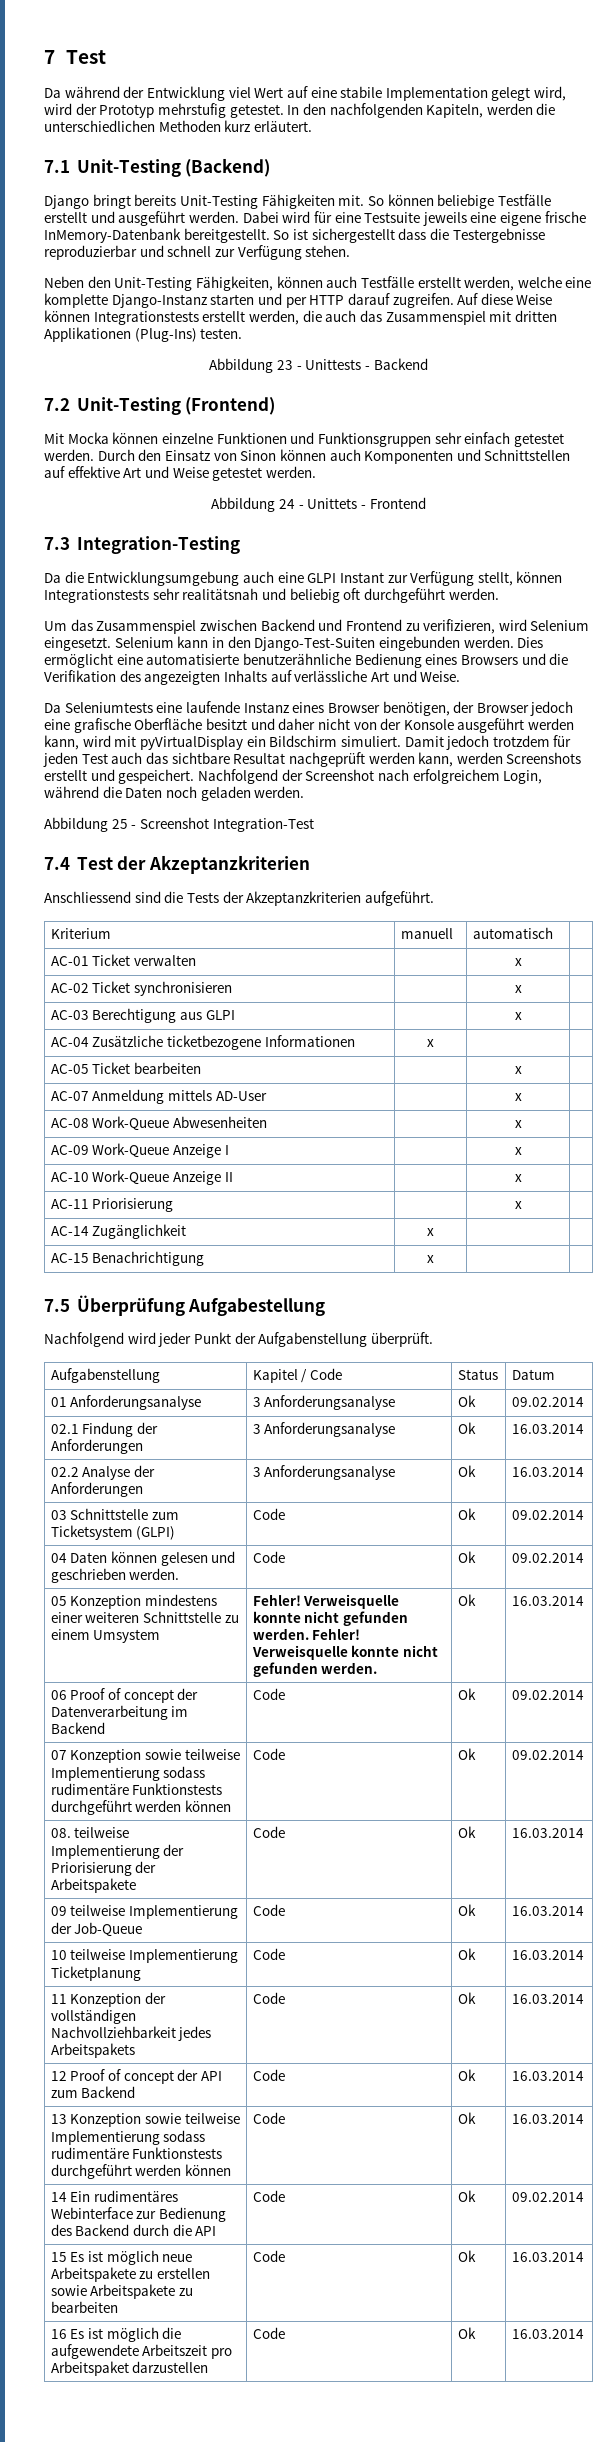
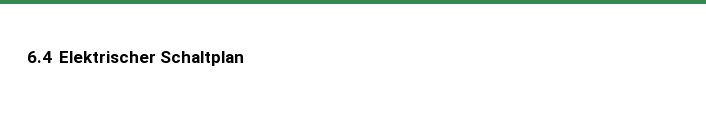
- 7 Test
- Da während der Entwicklung viel Wert auf eine stabile Implementation gelegt wird, wird der Prototyp mehrstufig getestet. In den nachfolgenden Kapiteln, werden die unterschiedlichen Methoden kurz erläutert.
- 7.1 Unit-Testing (Backend)
- Django bringt bereits Unit-Testing Fähigkeiten mit. So können beliebige Testfälle erstellt und ausgeführt werden. Dabei wird für eine Testsuite jeweils eine eigene frische InMemory-Datenbank bereitgestellt. So ist sichergestellt dass die Testergebnisse reproduzierbar und schnell zur Verfügung stehen.
- Neben den Unit-Testing Fähigkeiten, können auch Testfälle erstellt werden, welche eine komplette Django-Instanz starten und per HTTP darauf zugreifen. Auf diese Weise können Integrationstests erstellt werden, die auch das Zusammenspiel mit dritten Applikationen (Plug-Ins) testen.
- Abbildung 23 - Unittests - Backend
- 7.2 Unit-Testing (Frontend)
- Mit Mocka können einzelne Funktionen und Funktionsgruppen sehr einfach getestet werden. Durch den Einsatz von Sinon können auch Komponenten und Schnittstellen auf effektive Art und Weise getestet werden.
- Abbildung 24 - Unittets - Frontend
- 7.3 Integration-Testing
- Da die Entwicklungsumgebung auch eine GLPI Instant zur Verfügung stellt, können Integrationstests sehr realitätsnah und beliebig oft durchgeführt werden.
- Um das Zusammenspiel zwischen Backend und Frontend zu verifizieren, wird Selenium eingesetzt. Selenium kann in den Django-Test-Suiten eingebunden werden. Dies ermöglicht eine automatisierte benutzerähnliche Bedienung eines Browsers und die Verifikation des angezeigten Inhalts auf verlässliche Art und Weise.
- Da Seleniumtests eine laufende Instanz eines Browser benötigen, der Browser jedoch eine grafische Oberfläche besitzt und daher nicht von der Konsole ausgeführt werden kann, wird mit pyVirtualDisplay ein Bildschirm simuliert. Damit jedoch trotzdem für jeden Test auch das sichtbare Resultat nachgeprüft werden kann, werden Screenshots erstellt und gespeichert. Nachfolgend der Screenshot nach erfolgreichem Login, während die Daten noch geladen werden.
- Abbildung 25 - Screenshot Integration-Test
- 7.4 Test der Akzeptanzkriterien
- Anschliessend sind die Tests der Akzeptanzkriterien aufgeführt.
- Kriterium | manuell | automatisch |
- AC-01 Ticket verwalten | | x |
- AC-02 Ticket synchronisieren | | x |
- AC-03 Berechtigung aus GLPI | | x |
- AC-04 Zusätzliche ticketbezogene Informationen | x | |
- AC-05 Ticket bearbeiten | | x |
- AC-07 Anmeldung mittels AD-User | | x |
- AC-08 Work-Queue Abwesenheiten | | x |
- AC-09 Work-Queue Anzeige I | | x |
- AC-10 Work-Queue Anzeige II | | x |
- AC-11 Priorisierung | | x |
- AC-14 Zugänglichkeit | x | |
- AC-15 Benachrichtigung | x | |
- 7.5 Überprüfung Aufgabestellung
- Nachfolgend wird jeder Punkt der Aufgabenstellung überprüft.
- Aufgabenstellung | Kapitel / Code | Status | Datum
- 01 Anforderungsanalyse | 3 Anforderungsanalyse | Ok | 09.02.2014
- 02.1 Findung der Anforderungen | 3 Anforderungsanalyse | Ok | 16.03.2014
- 02.2 Analyse der Anforderungen | 3 Anforderungsanalyse | Ok | 16.03.2014
- 03 Schnittstelle zum Ticketsystem (GLPI) | Code | Ok | 09.02.2014
- 04 Daten können gelesen und geschrieben werden. | Code | Ok | 09.02.2014
- 05 Konzeption mindestens einer weiteren Schnittstelle zu einem Umsystem | Fehler! Verweisquelle konnte nicht gefunden werden. Fehler! Verweisquelle konnte nicht gefunden werden. | Ok | 16.03.2014
- 06 Proof of concept der Datenverarbeitung im Backend | Code | Ok | 09.02.2014
- 07 Konzeption sowie teilweise Implementierung sodass rudimentäre Funktionstests durchgeführt werden können | Code | Ok | 09.02.2014
- 08. teilweise Implementierung der Priorisierung der Arbeitspakete | Code | Ok | 16.03.2014
- 09 teilweise Implementierung der Job-Queue | Code | Ok | 16.03.2014
- 10 teilweise Implementierung Ticketplanung | Code | Ok | 16.03.2014
- 11 Konzeption der vollständigen Nachvollziehbarkeit jedes Arbeitspakets | Code | Ok | 16.03.2014
- 12 Proof of concept der API zum Backend | Code | Ok | 16.03.2014
- 13 Konzeption sowie teilweise Implementierung sodass rudimentäre Funktionstests durchgeführt werden können | Code | Ok | 16.03.2014
- 14 Ein rudimentäres Webinterface zur Bedienung des Backend durch die API | Code | Ok | 09.02.2014
- 15 Es ist möglich neue Arbeitspakete zu erstellen sowie Arbeitspakete zu bearbeiten | Code | Ok | 16.03.2014
- 16 Es ist möglich die aufgewendete Arbeitszeit pro Arbeitspaket darzustellen | Code | Ok | 16.03.2014
+ 6.4 Elektrischer Schaltplan

